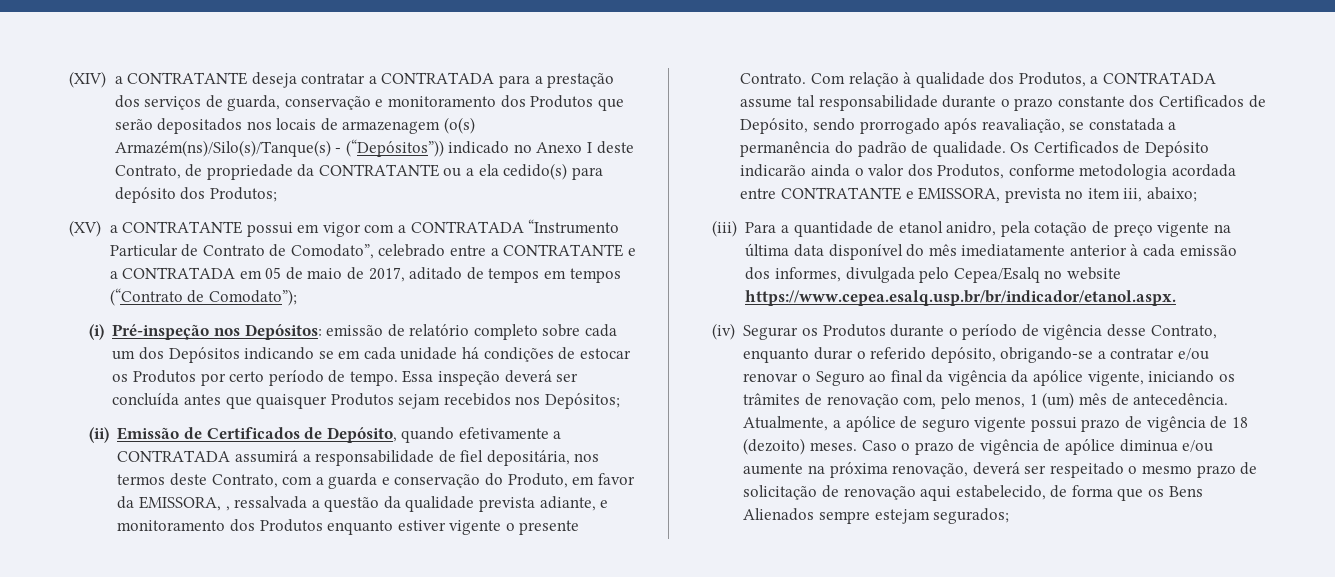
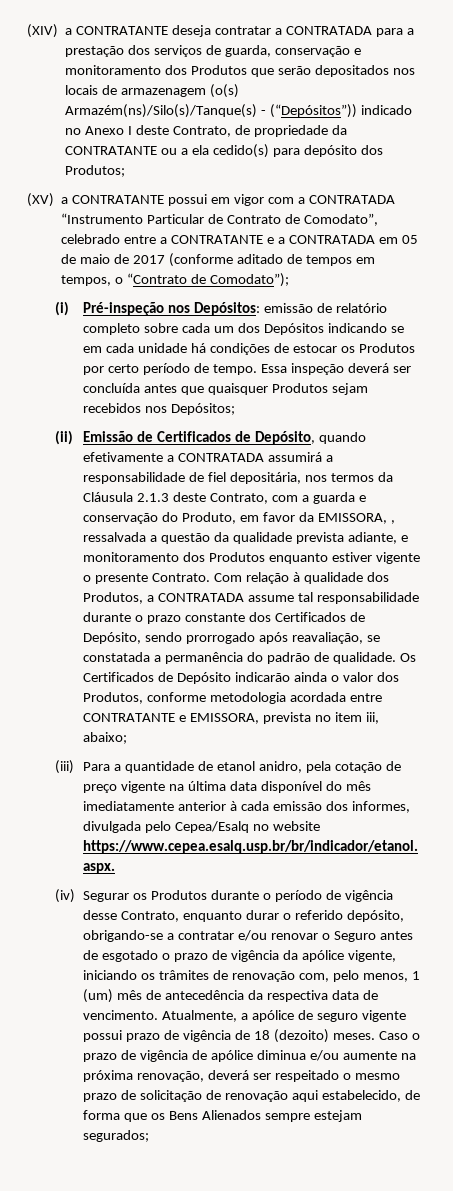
- (XV) a CONTRATANTE possui em vigor com a CONTRATADA “Instrumento Particular de Contrato de Comodato”, celebrado entre a CONTRATANTE e a CONTRATADA em 05 de maio de 2017, aditado de tempos em tempos (“Contrato de Comodato”);
+ (XV) a CONTRATANTE possui em vigor com a CONTRATADA “Instrumento Particular de Contrato de Comodato”, celebrado entre a CONTRATANTE e a CONTRATADA em 05 de maio de 2017 (conforme aditado de tempos em tempos, o “Contrato de Comodato”);
- (ii) Emissão de Certificados de Depósito, quando efetivamente a CONTRATADA assumirá a responsabilidade de fiel depositária, nos termos deste Contrato, com a guarda e conservação do Produto, em favor da EMISSORA, , ressalvada a questão da qualidade prevista adiante, e monitoramento dos Produtos enquanto estiver vigente o presente Contrato.
+ (ii) Emissão de Certificados de Depósito, quando efetivamente a CONTRATADA assumirá a responsabilidade de fiel depositária, nos termos da Cláusula 2.1.3 deste Contrato, com a guarda e conservação do Produto, em favor da EMISSORA, , ressalvada a questão da qualidade prevista adiante, e monitoramento dos Produtos enquanto estiver vigente o presente Contrato.
- (iv) Segurar os Produtos durante o período de vigência desse Contrato, enquanto durar o referido depósito, obrigando-se a contratar e/ou renovar o Seguro ao final da vigência da apólice vigente, iniciando os trâmites de renovação com, pelo menos, 1 (um) mês de antecedência.
+ (iv) Segurar os Produtos durante o período de vigência desse Contrato, enquanto durar o referido depósito, obrigando-se a contratar e/ou renovar o Seguro antes de esgotado o prazo de vigência da apólice vigente, iniciando os trâmites de renovação com, pelo menos, 1 (um) mês de antecedência da respectiva data de vencimento.

